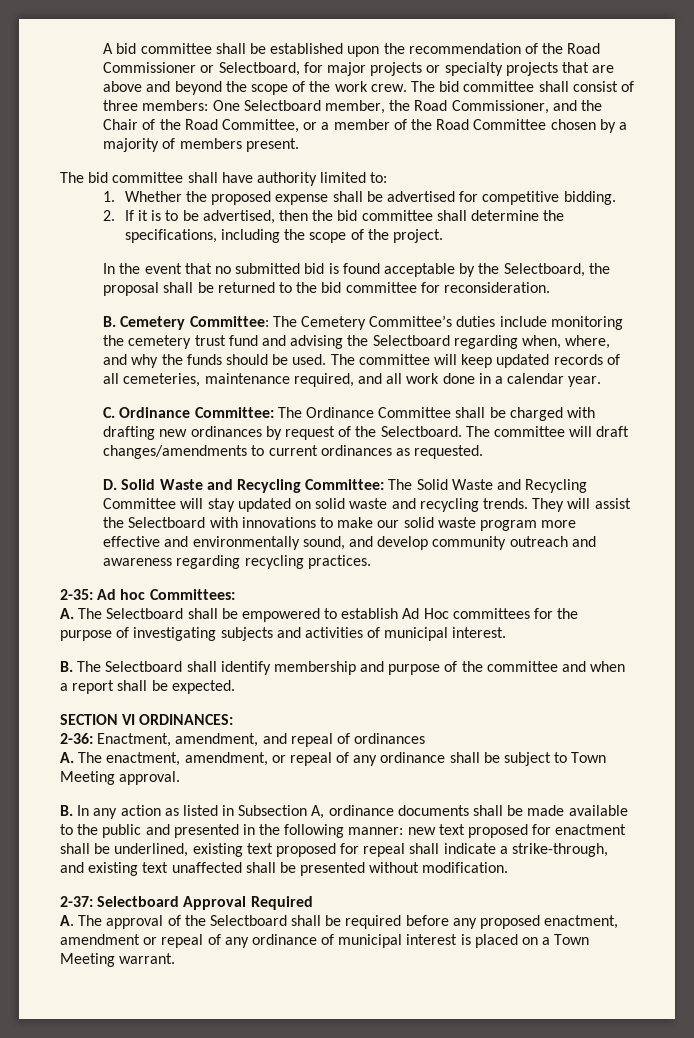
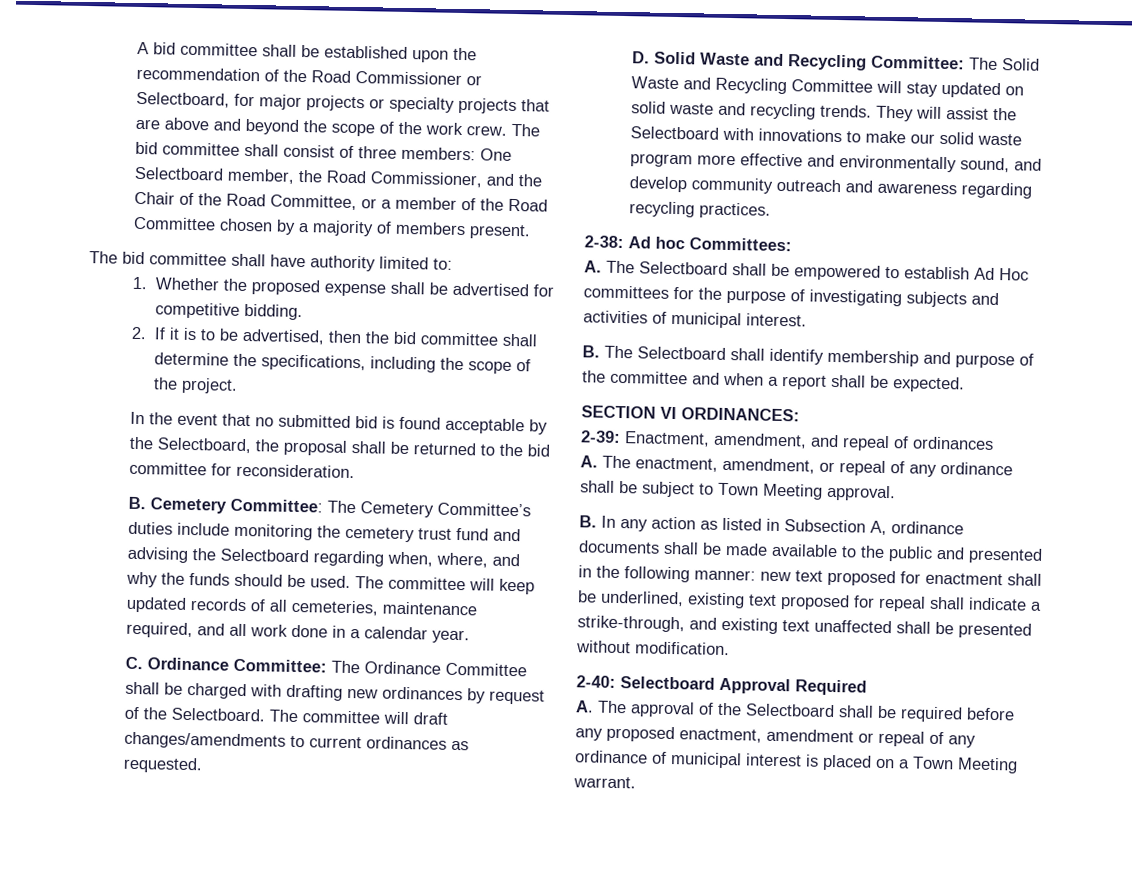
- 2-35: Ad hoc Committees:
+ 2-38: Ad hoc Committees:
- 2-36: Enactment, amendment, and repeal of ordinances
+ 2-39: Enactment, amendment, and repeal of ordinances
- 2-37: Selectboard Approval Required
+ 2-40: Selectboard Approval Required

